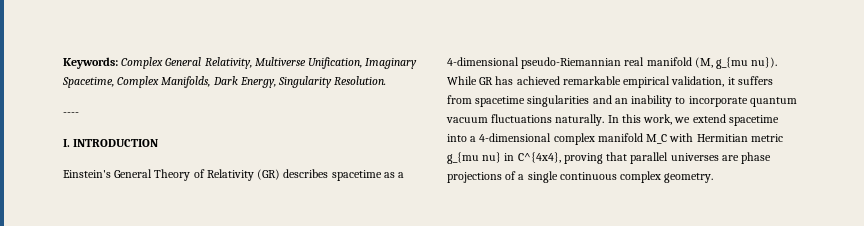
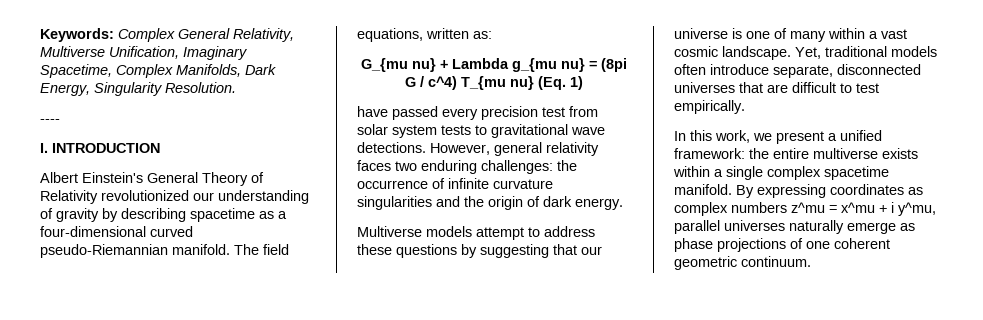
- Einstein's General Theory of Relativity (GR) describes spacetime as a 4-dimensional pseudo-Riemannian real manifold (M, g_{mu nu}). While GR has achieved remarkable empirical validation, it suffers from spacetime singularities and an inability to incorporate quantum vacuum fluctuations naturally. In this work, we extend spacetime into a 4-dimensional complex manifold M_C with Hermitian metric g_{mu nu} in C^{4x4}, proving that parallel universes are phase projections of a single continuous complex geometry.
+ Albert Einstein's General Theory of Relativity revolutionized our understanding of gravity by describing spacetime as a four-dimensional curved pseudo-Riemannian manifold. The field equations, written as:
+ G_{mu nu} + Lambda g_{mu nu} = (8pi G / c^4) T_{mu nu} (Eq. 1)
+ have passed every precision test from solar system tests to gravitational wave detections. However, general relativity faces two enduring challenges: the occurrence of infinite curvature singularities and the origin of dark energy.
+ Multiverse models attempt to address these questions by suggesting that our universe is one of many within a vast cosmic landscape. Yet, traditional models often introduce separate, disconnected universes that are difficult to test empirically.
+ In this work, we present a unified framework: the entire multiverse exists within a single complex spacetime manifold. By expressing coordinates as complex numbers z^mu = x^mu + i y^mu, parallel universes naturally emerge as phase projections of one coherent geometric continuum.

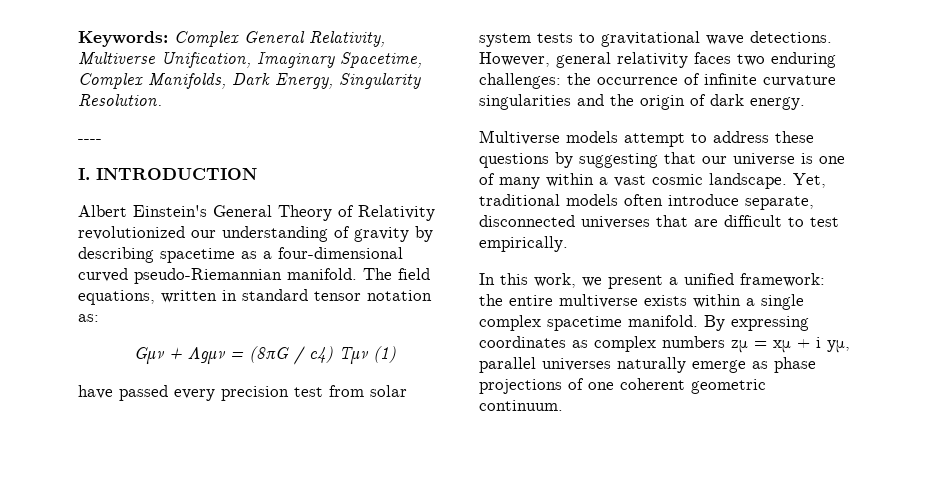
- The field equations, written as:
- G_{mu nu} + Lambda g_{mu nu} = (8pi G / c^4) T_{mu nu} (Eq. 1)
+ The field equations, written in standard tensor notation as:
+ Gμν + Λgμν = (8πG / c4) Tμν (1)
- By expressing coordinates as complex numbers z^mu = x^mu + i y^mu, parallel universes naturally emerge as phase projections of one coherent geometric continuum.
+ By expressing coordinates as complex numbers zμ = xμ + i yμ, parallel universes naturally emerge as phase projections of one coherent geometric continuum.

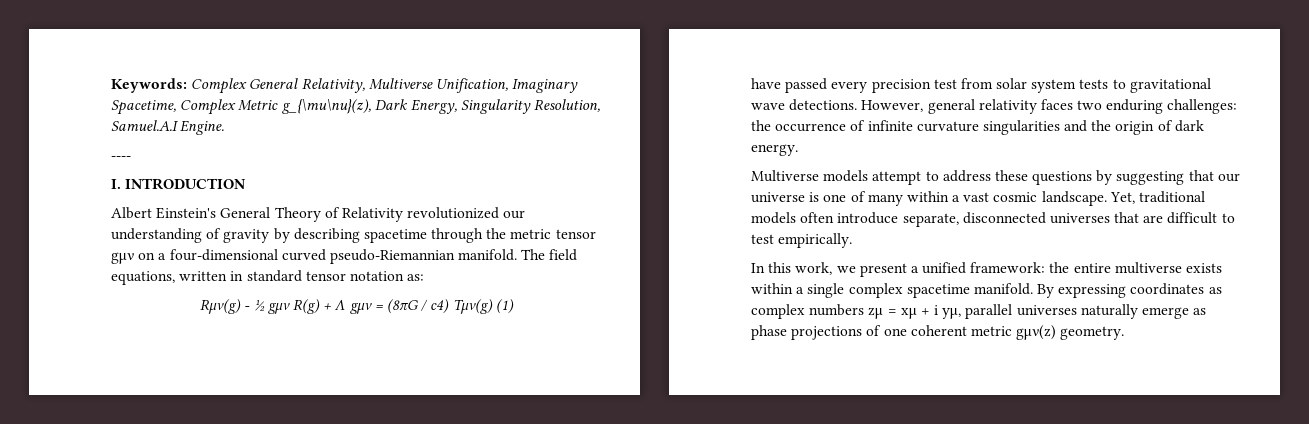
- Keywords: Complex General Relativity, Multiverse Unification, Imaginary Spacetime, Complex Manifolds, Dark Energy, Singularity Resolution.
+ Keywords: Complex General Relativity, Multiverse Unification, Imaginary Spacetime, Complex Metric g_{\mu\nu}(z), Dark Energy, Singularity Resolution, Samuel.A.I Engine.
- Albert Einstein's General Theory of Relativity revolutionized our understanding of gravity by describing spacetime as a four-dimensional curved pseudo-Riemannian manifold.
+ Albert Einstein's General Theory of Relativity revolutionized our understanding of gravity by describing spacetime through the metric tensor gμν on a four-dimensional curved pseudo-Riemannian manifold.
- Gμν + Λgμν = (8πG / c4) Tμν (1)
+ Rμν(g) - ½ gμν R(g) + Λ gμν = (8πG / c4) Tμν(g) (1)
- By expressing coordinates as complex numbers zμ = xμ + i yμ, parallel universes naturally emerge as phase projections of one coherent geometric continuum.
+ By expressing coordinates as complex numbers zμ = xμ + i yμ, parallel universes naturally emerge as phase projections of one coherent metric gμν(z) geometry.

